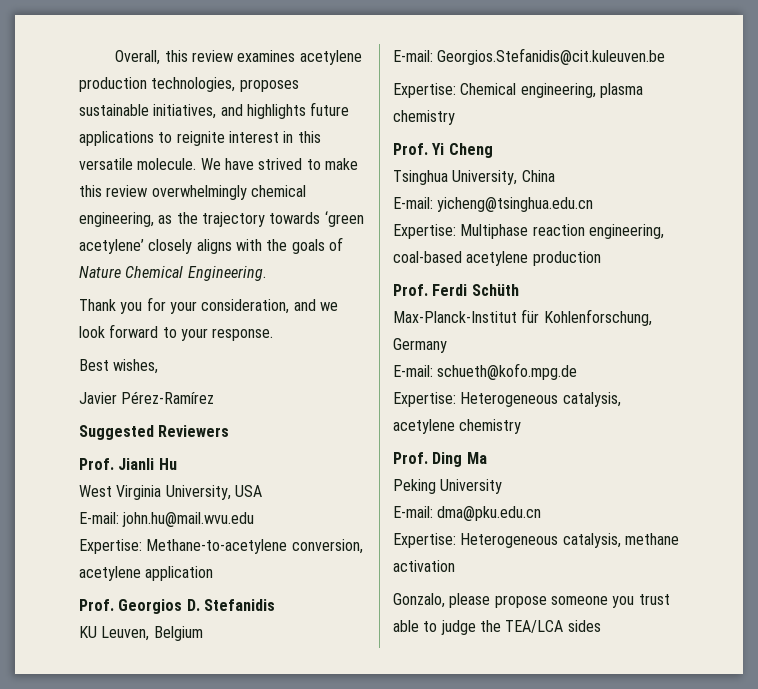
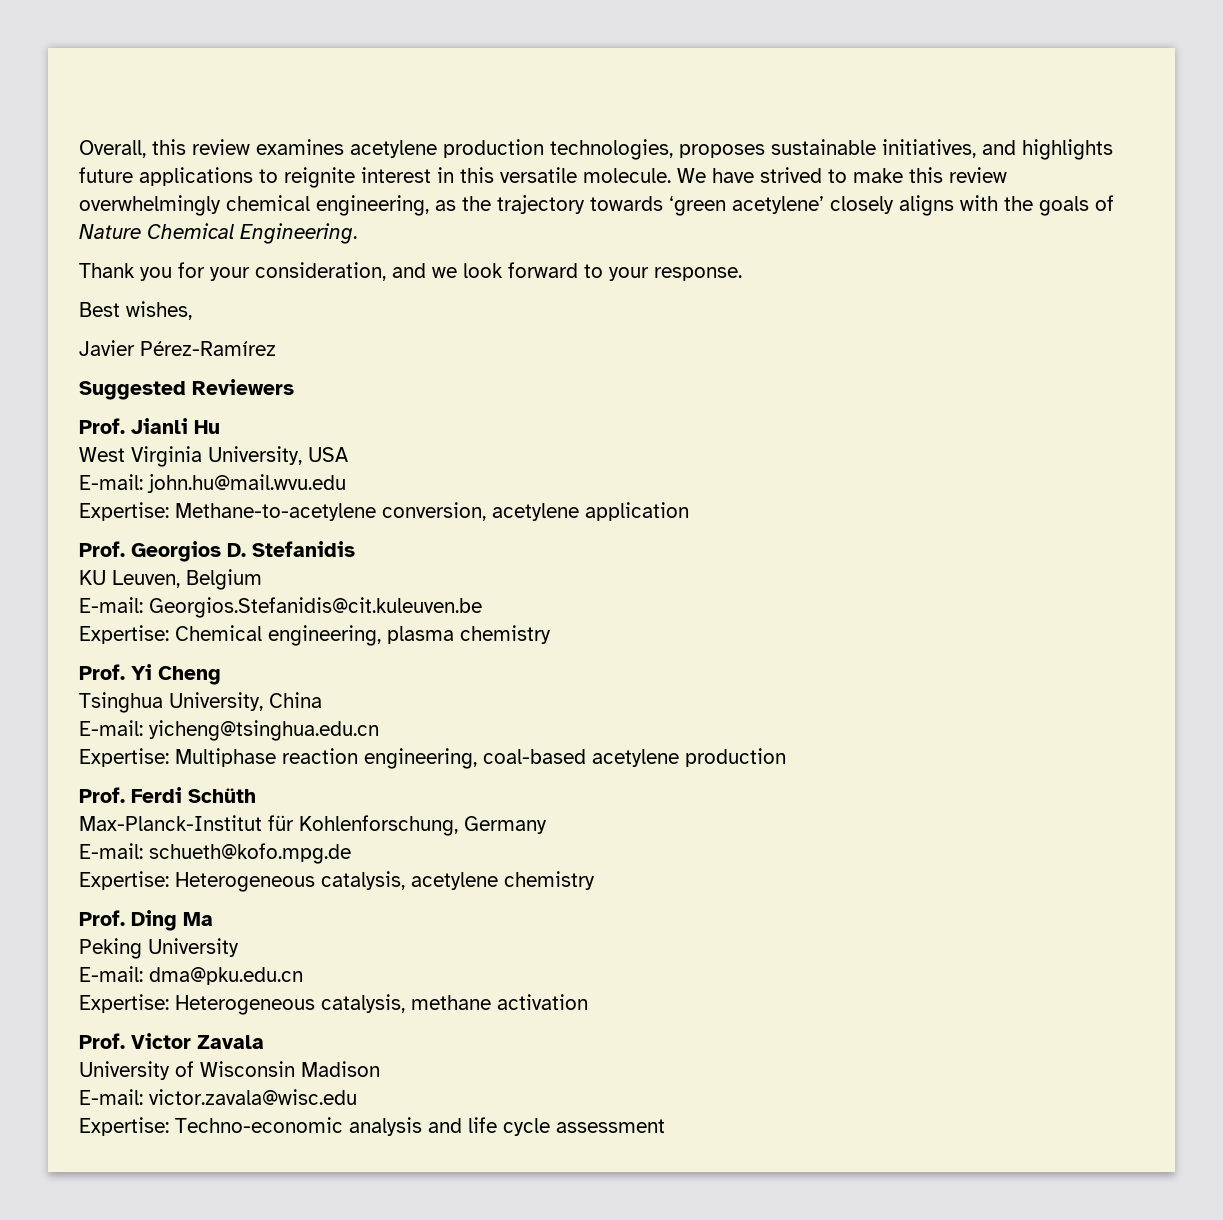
- Gonzalo, please propose someone you trust able to judge the TEA/LCA sides
+ Prof. Victor Zavala
+ University of Wisconsin Madison
+ E-mail: victor.zavala@wisc.edu
+ Expertise: Techno-economic analysis and life cycle assessment

